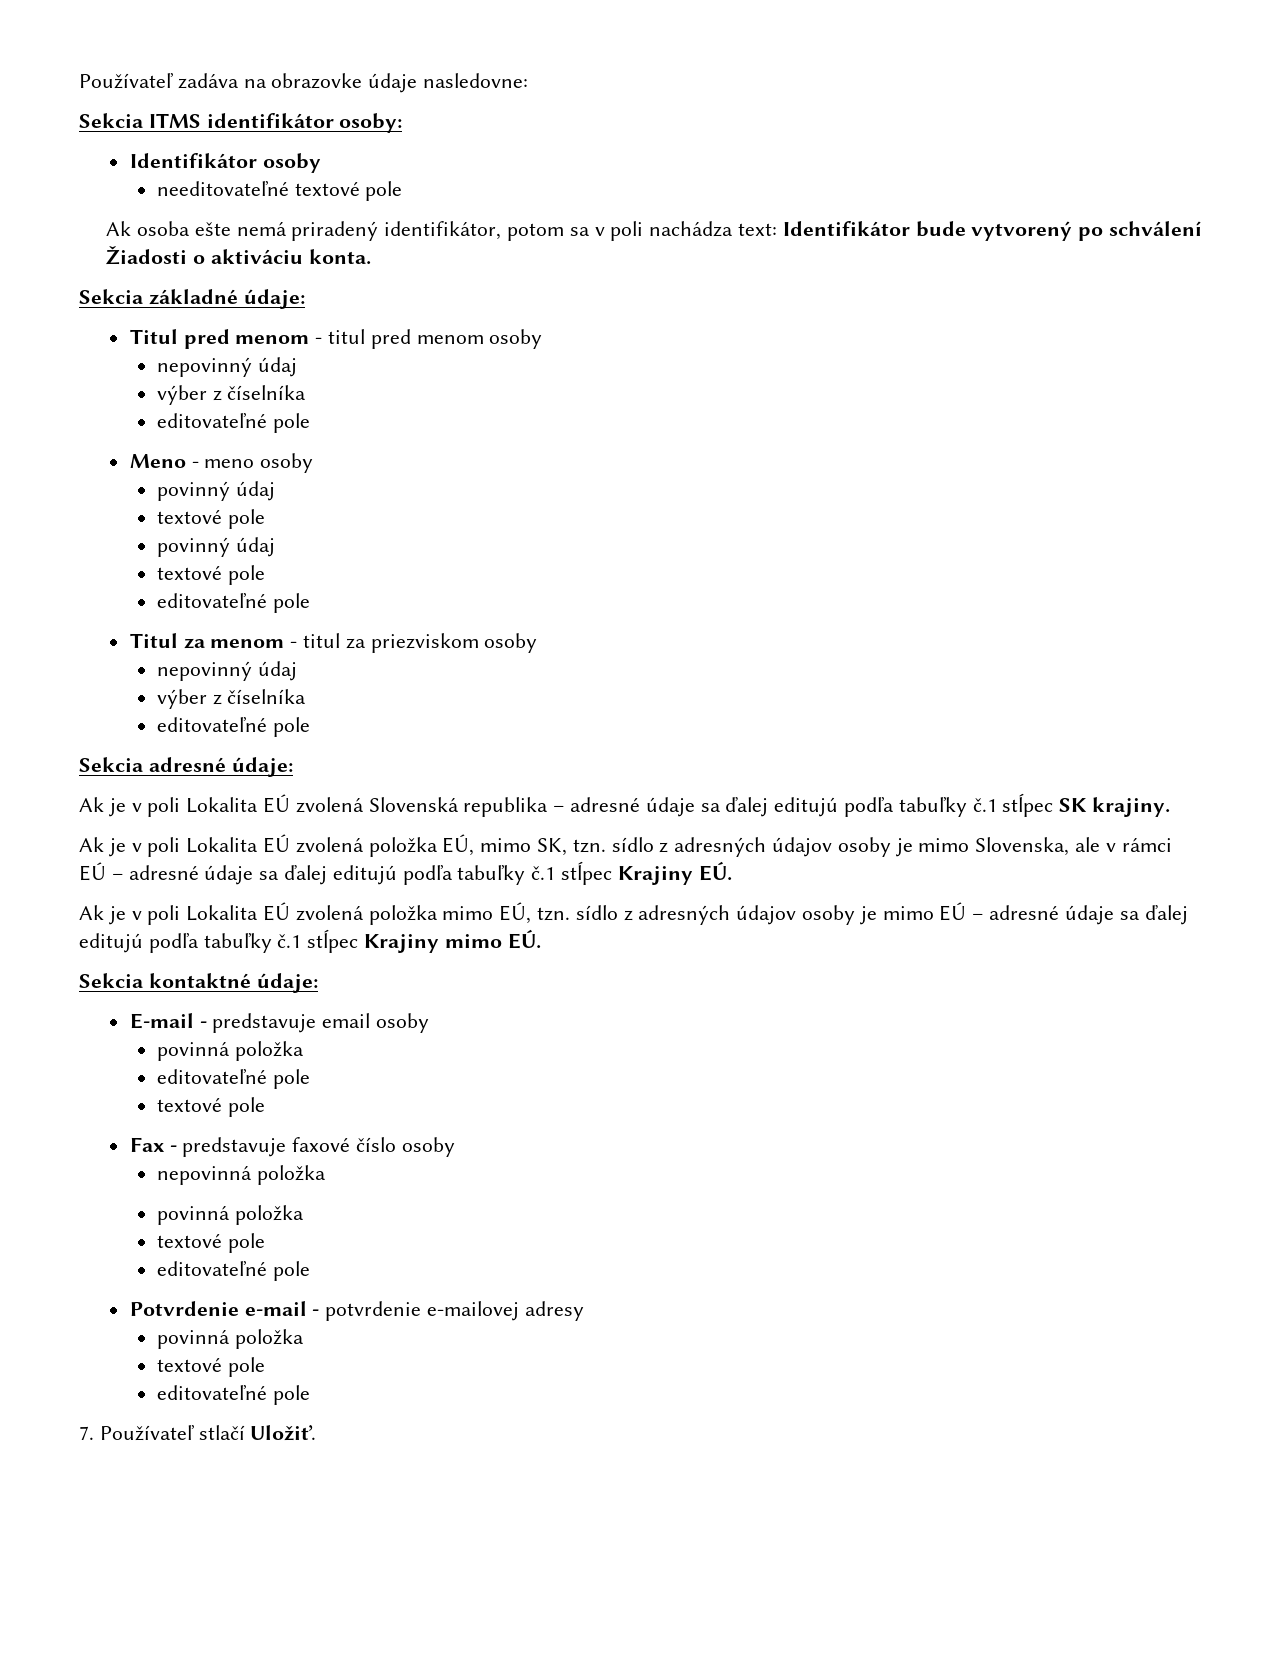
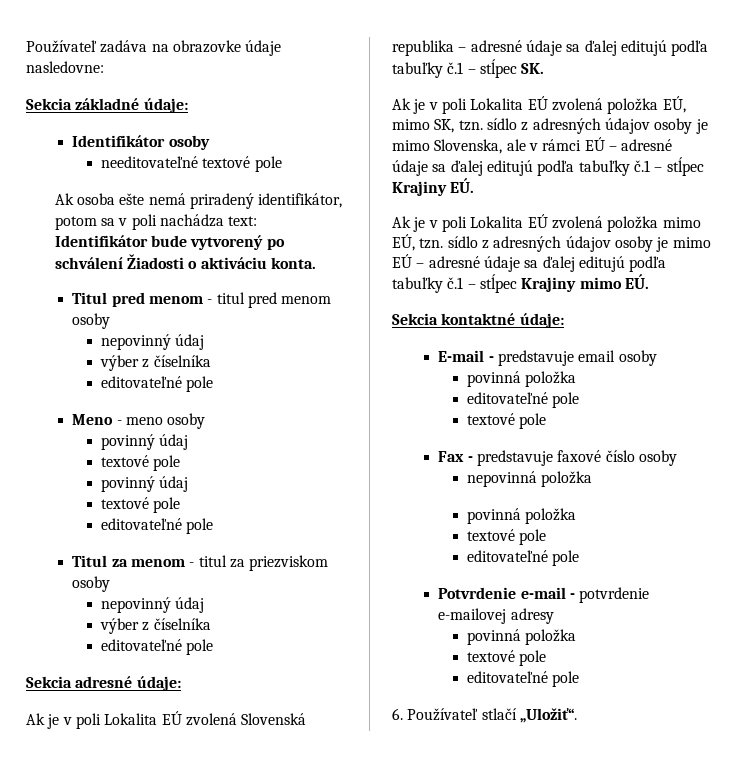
- Sekcia ITMS identifikátor osoby:
+ Sekcia základné údaje:
- Sekcia základné údaje:
- Ak je v poli Lokalita EÚ zvolená Slovenská republika – adresné údaje sa ďalej editujú podľa tabuľky č.1 stĺpec SK krajiny.
+ Ak je v poli Lokalita EÚ zvolená Slovenská republika – adresné údaje sa ďalej editujú podľa tabuľky č.1 – stĺpec SK.
- Ak je v poli Lokalita EÚ zvolená položka EÚ, mimo SK, tzn. sídlo z adresných údajov osoby je mimo Slovenska, ale v rámci EÚ – adresné údaje sa ďalej editujú podľa tabuľky č.1 stĺpec Krajiny EÚ.
+ Ak je v poli Lokalita EÚ zvolená položka EÚ, mimo SK, tzn. sídlo z adresných údajov osoby je mimo Slovenska, ale v rámci EÚ – adresné údaje sa ďalej editujú podľa tabuľky č.1 – stĺpec Krajiny EÚ.
- Ak je v poli Lokalita EÚ zvolená položka mimo EÚ, tzn. sídlo z adresných údajov osoby je mimo EÚ – adresné údaje sa ďalej editujú podľa tabuľky č.1 stĺpec Krajiny mimo EÚ.
+ Ak je v poli Lokalita EÚ zvolená položka mimo EÚ, tzn. sídlo z adresných údajov osoby je mimo EÚ – adresné údaje sa ďalej editujú podľa tabuľky č.1 – stĺpec Krajiny mimo EÚ.
- 7. Používateľ stlačí Uložiť.
+ 6. Používateľ stlačí „Uložiť“.

